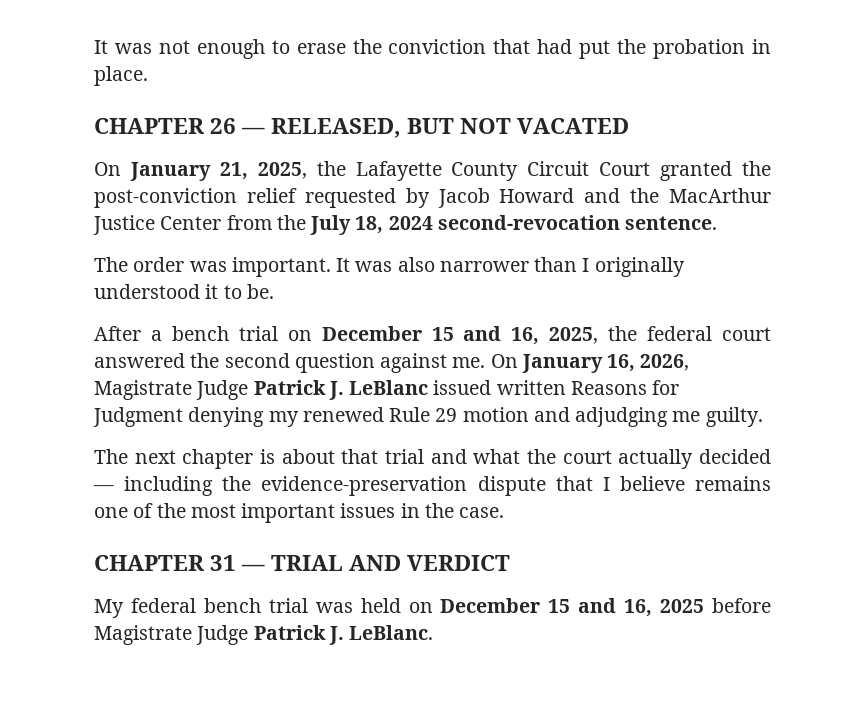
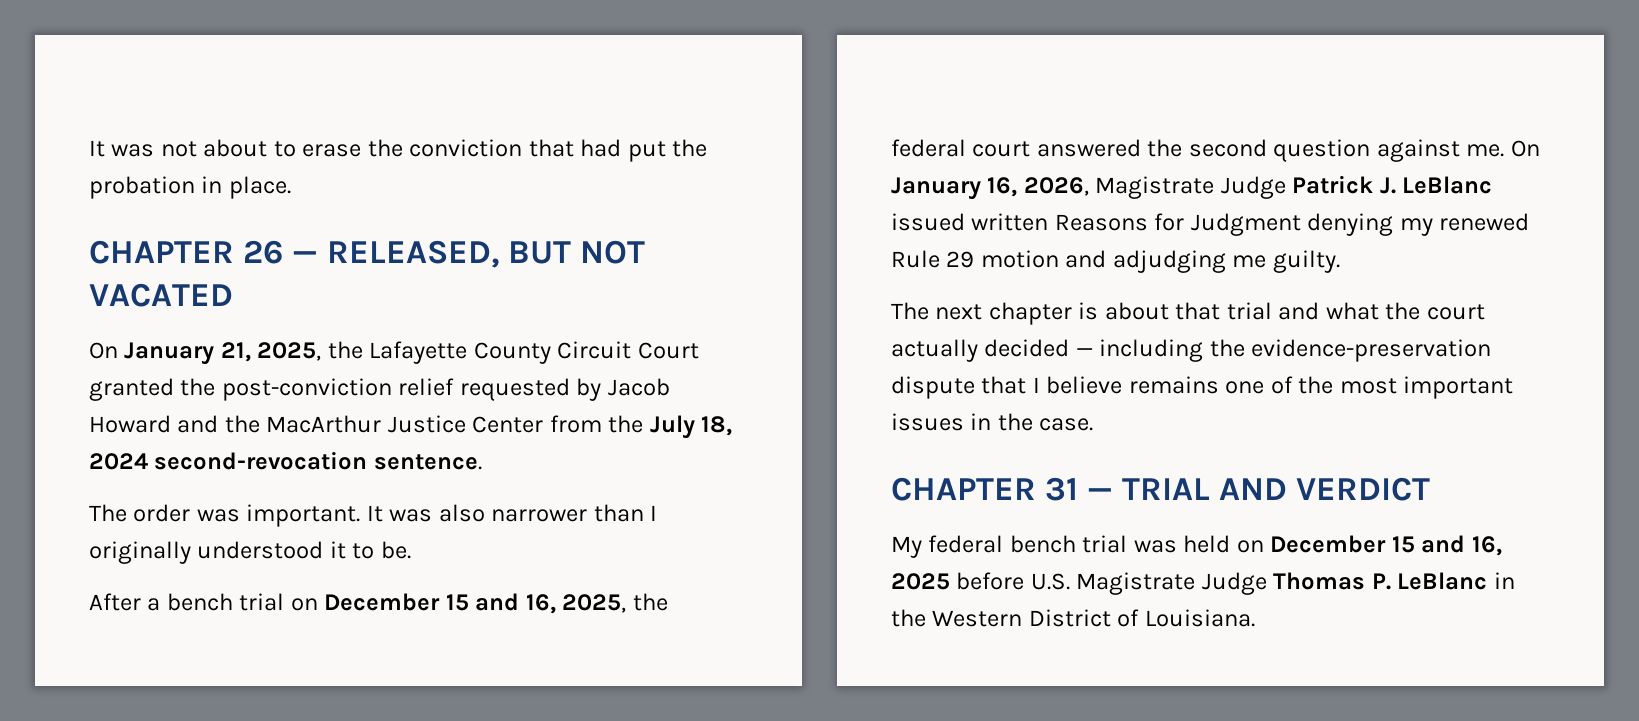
- It was not enough to erase the conviction that had put the probation in place.
+ It was not about to erase the conviction that had put the probation in place.
- My federal bench trial was held on December 15 and 16, 2025 before Magistrate Judge Patrick J. LeBlanc.
+ My federal bench trial was held on December 15 and 16, 2025 before U.S. Magistrate Judge Thomas P. LeBlanc in the Western District of Louisiana.

